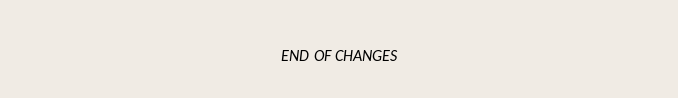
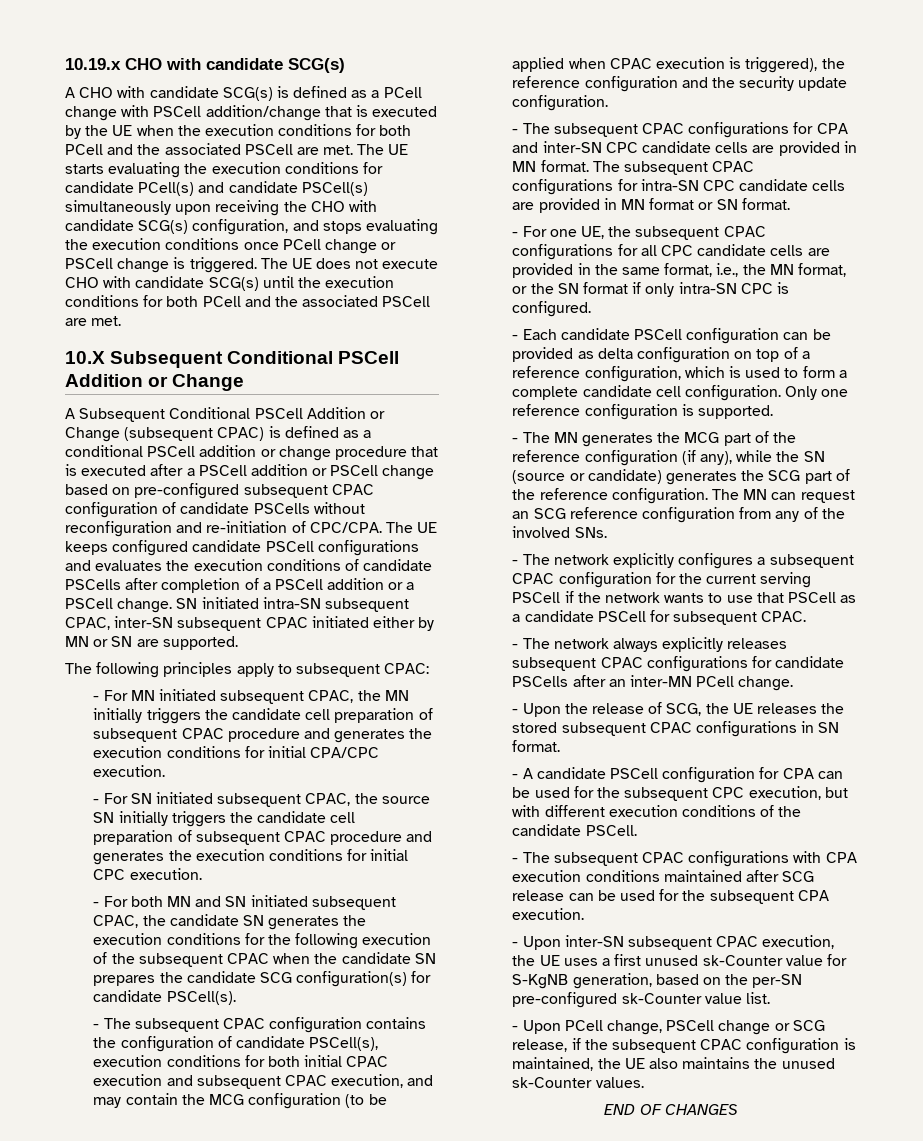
+ 10.19.x CHO with candidate SCG(s)
+ A CHO with candidate SCG(s) is defined as a PCell change with PSCell addition/change that is executed by the UE when the execution conditions for both PCell and the associated PSCell are met. The UE starts evaluating the execution conditions for candidate PCell(s) and candidate PSCell(s) simultaneously upon receiving the CHO with candidate SCG(s) configuration, and stops evaluating the execution conditions once PCell change or PSCell change is triggered. The UE does not execute CHO with candidate SCG(s) until the execution conditions for both PCell and the associated PSCell are met.
+ 10.X Subsequent Conditional PSCell Addition or Change
+ A Subsequent Conditional PSCell Addition or Change (subsequent CPAC) is defined as a conditional PSCell addition or change procedure that is executed after a PSCell addition or PSCell change based on pre-configured subsequent CPAC configuration of candidate PSCells without reconfiguration and re-initiation of CPC/CPA. The UE keeps configured candidate PSCell configurations and evaluates the execution conditions of candidate PSCells after completion of a PSCell addition or a PSCell change. SN initiated intra-SN subsequent CPAC, inter-SN subsequent CPAC initiated either by MN or SN are supported.
+ The following principles apply to subsequent CPAC:
+ - For MN initiated subsequent CPAC, the MN initially triggers the candidate cell preparation of subsequent CPAC procedure and generates the execution conditions for initial CPA/CPC execution.
+ - For SN initiated subsequent CPAC, the source SN initially triggers the candidate cell preparation of subsequent CPAC procedure and generates the execution conditions for initial CPC execution.
+ - For both MN and SN initiated subsequent CPAC, the candidate SN generates the execution conditions for the following execution of the subsequent CPAC when the candidate SN prepares the candidate SCG configuration(s) for candidate PSCell(s).
+ - The subsequent CPAC configuration contains the configuration of candidate PSCell(s), execution conditions for both initial CPAC execution and subsequent CPAC execution, and may contain the MCG configuration (to be applied when CPAC execution is triggered), the reference configuration and the security update configuration.
+ - The subsequent CPAC configurations for CPA and inter-SN CPC candidate cells are provided in MN format. The subsequent CPAC configurations for intra-SN CPC candidate cells are provided in MN format or SN format.
+ - For one UE, the subsequent CPAC configurations for all CPC candidate cells are provided in the same format, i.e., the MN format, or the SN format if only intra-SN CPC is configured.
+ - Each candidate PSCell configuration can be provided as delta configuration on top of a reference configuration, which is used to form a complete candidate cell configuration. Only one reference configuration is supported.
+ - The MN generates the MCG part of the reference configuration (if any), while the SN (source or candidate) generates the SCG part of the reference configuration. The MN can request an SCG reference configuration from any of the involved SNs.
+ - The network explicitly configures a subsequent CPAC configuration for the current serving PSCell if the network wants to use that PSCell as a candidate PSCell for subsequent CPAC.
+ - The network always explicitly releases subsequent CPAC configurations for candidate PSCells after an inter-MN PCell change.
+ - Upon the release of SCG, the UE releases the stored subsequent CPAC configurations in SN format.
+ - A candidate PSCell configuration for CPA can be used for the subsequent CPC execution, but with different execution conditions of the candidate PSCell.
+ - The subsequent CPAC configurations with CPA execution conditions maintained after SCG release can be used for the subsequent CPA execution.
+ - Upon inter-SN subsequent CPAC execution, the UE uses a first unused sk-Counter value for S-KgNB generation, based on the per-SN pre-configured sk-Counter value list.
+ - Upon PCell change, PSCell change or SCG release, if the subsequent CPAC configuration is maintained, the UE also maintains the unused sk-Counter values.

